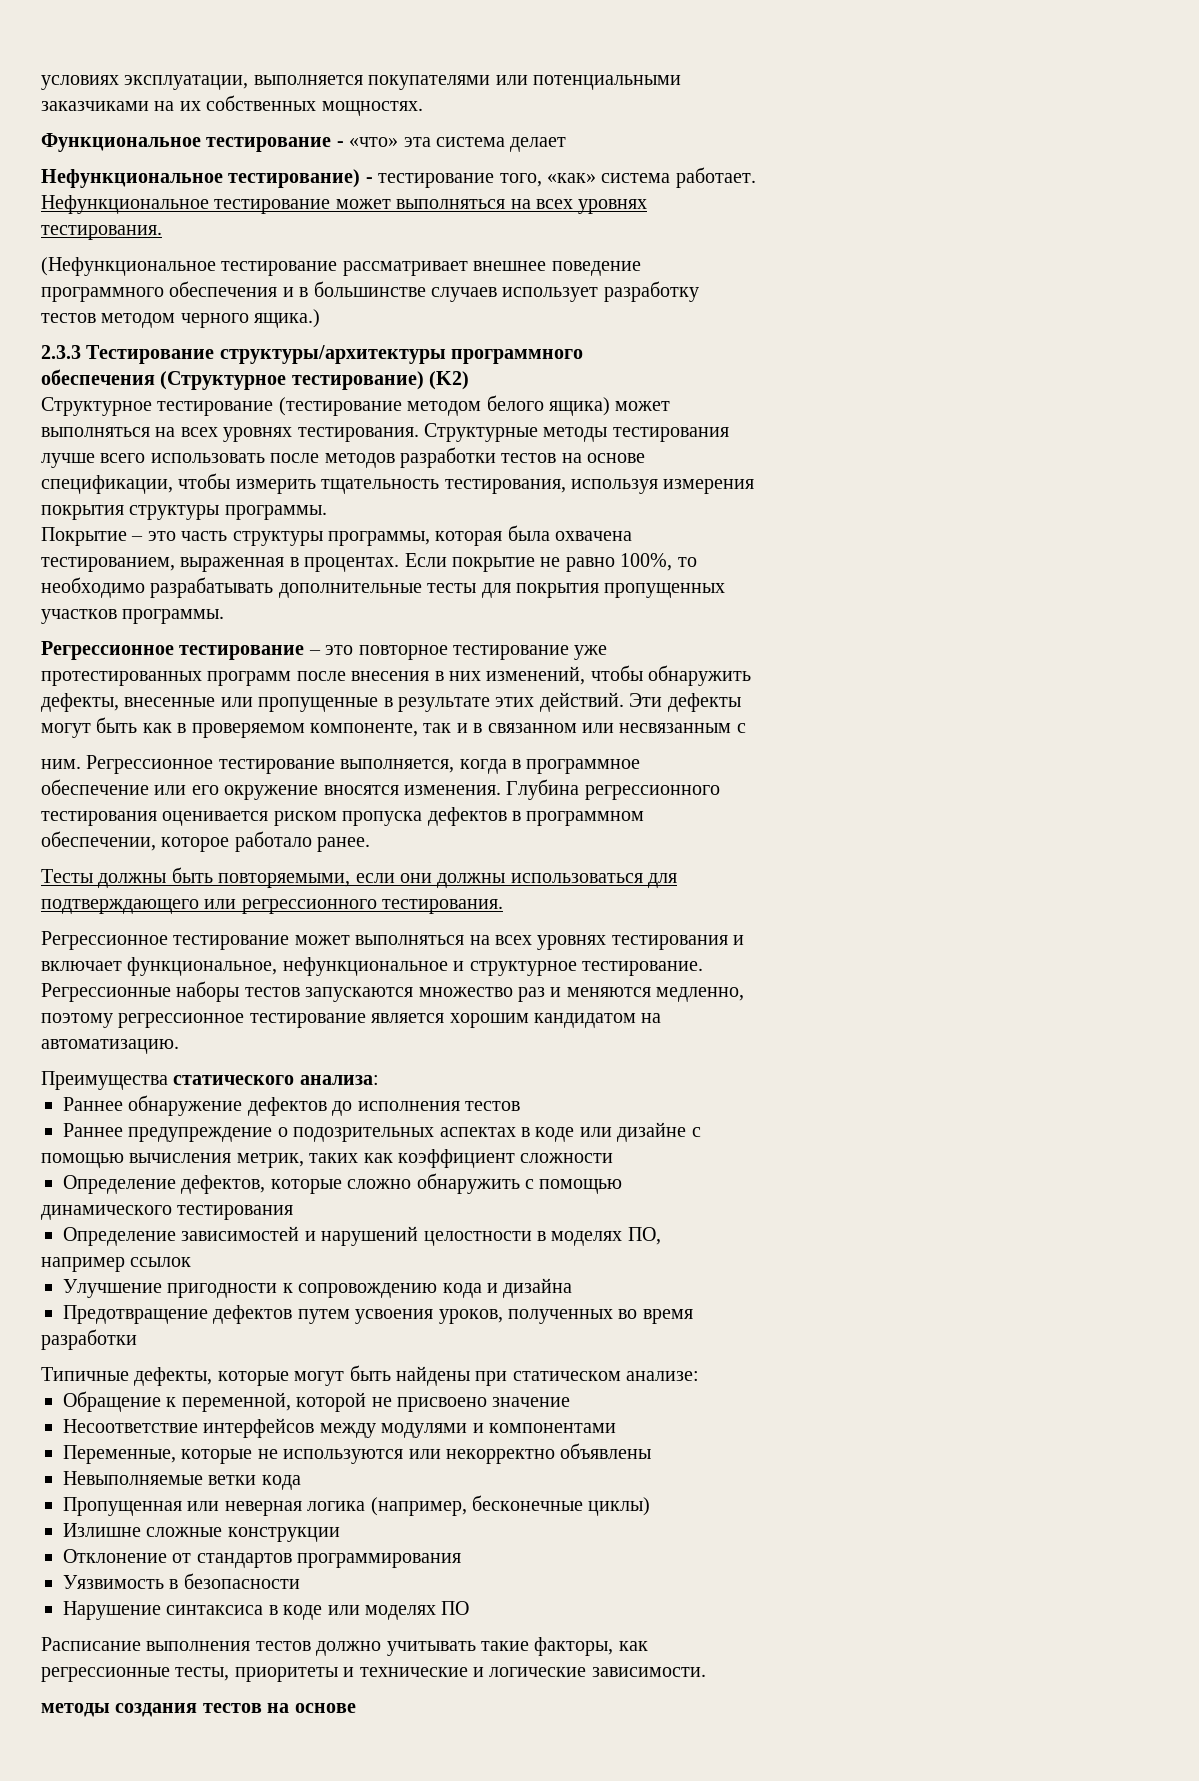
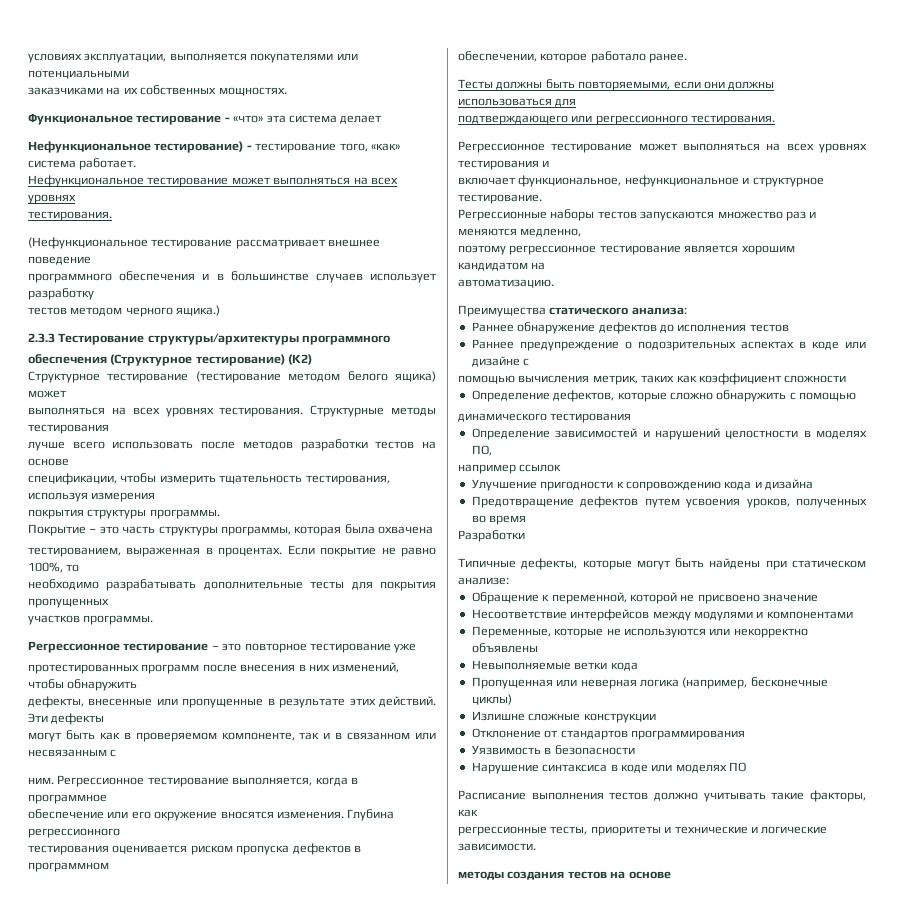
  Предотвращение дефектов путем усвоения уроков, полученных во время
- разработки
+ Разработки

